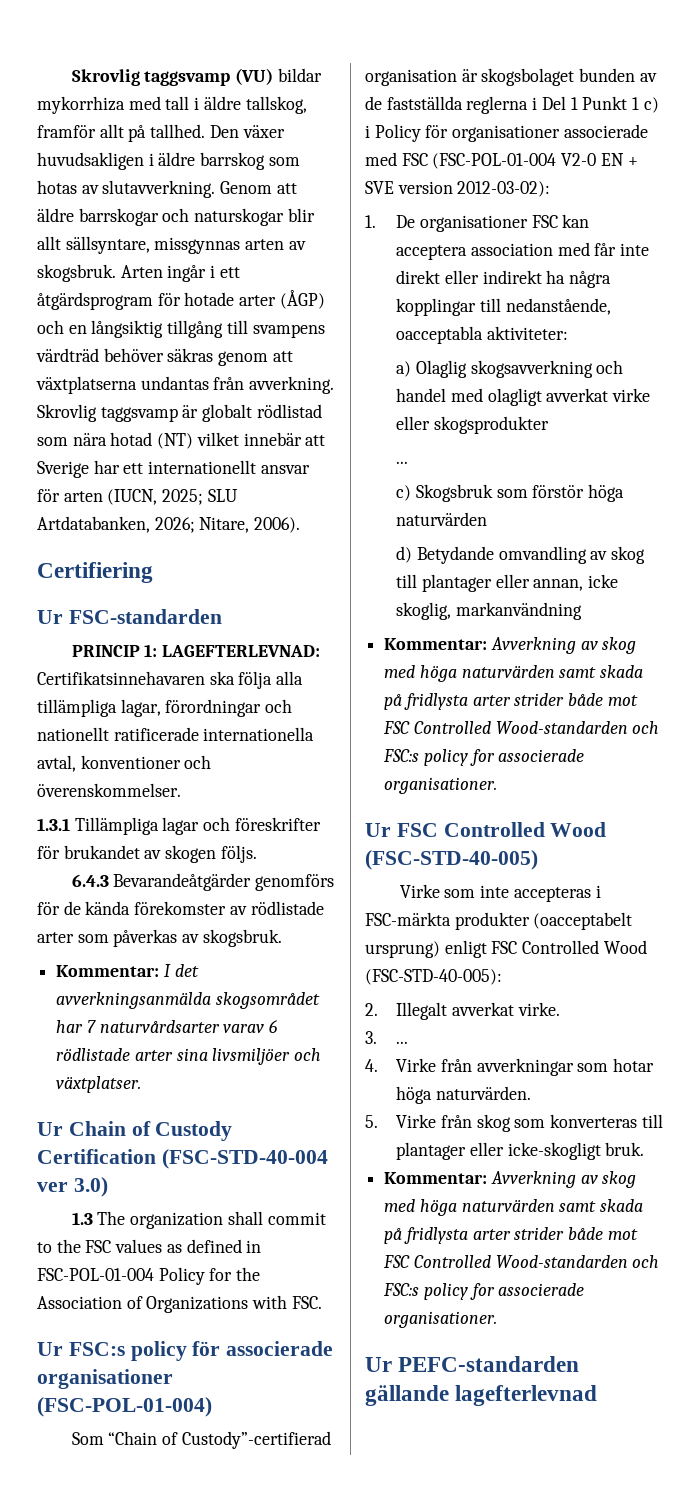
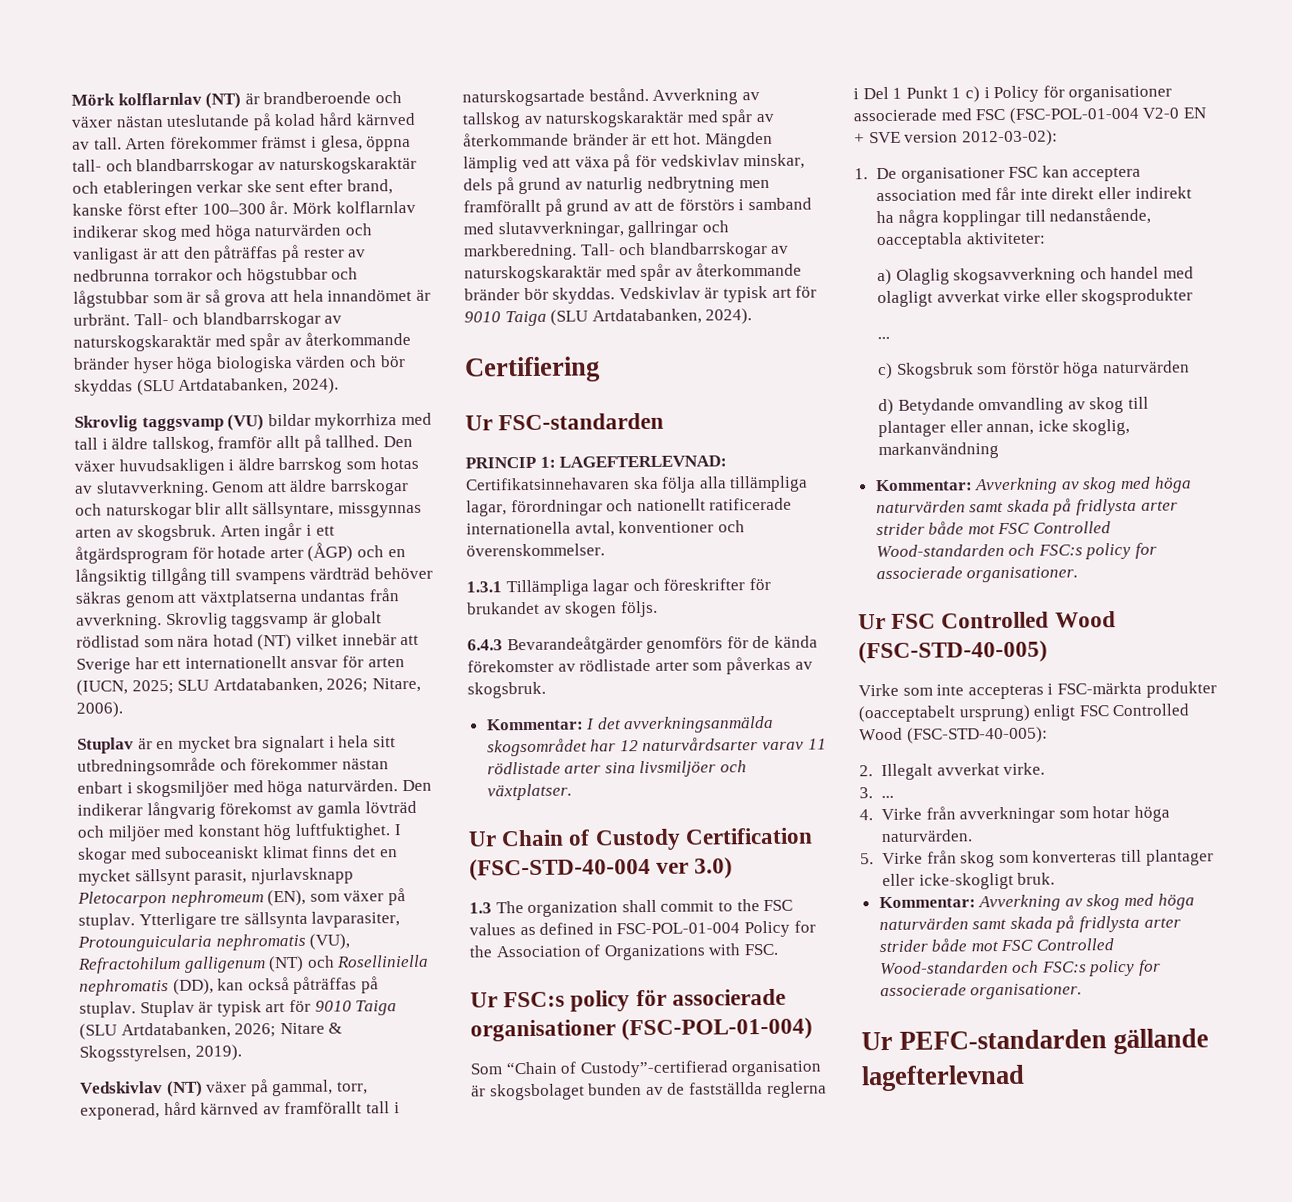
+ Mörk kolflarnlav (NT) är brandberoende och växer nästan uteslutande på kolad hård kärnved av tall. Arten förekommer främst i glesa, öppna tall- och blandbarrskogar av naturskogskaraktär och etableringen verkar ske sent efter brand, kanske först efter 100–300 år. Mörk kolflarnlav indikerar skog med höga naturvärden och vanligast är att den påträffas på rester av nedbrunna torrakor och högstubbar och lågstubbar som är så grova att hela innandömet är urbränt. Tall- och blandbarrskogar av naturskogskaraktär med spår av återkommande bränder hyser höga biologiska värden och bör skyddas (SLU Artdatabanken, 2024).
+ Stuplav är en mycket bra signalart i hela sitt utbredningsområde och förekommer nästan enbart i skogsmiljöer med höga naturvärden. Den indikerar långvarig förekomst av gamla lövträd och miljöer med konstant hög luftfuktighet. I skogar med suboceaniskt klimat finns det en mycket sällsynt parasit, njurlavsknapp Pletocarpon nephromeum (EN), som växer på stuplav. Ytterligare tre sällsynta lavparasiter, Protounguicularia nephromatis (VU), Refractohilum galligenum (NT) och Roselliniella nephromatis (DD), kan också påträffas på stuplav. Stuplav är typisk art för 9010 Taiga (SLU Artdatabanken, 2026; Nitare & Skogsstyrelsen, 2019).
+ Vedskivlav (NT) växer på gammal, torr, exponerad, hård kärnved av framförallt tall i naturskogsartade bestånd. Avverkning av tallskog av naturskogskaraktär med spår av återkommande bränder är ett hot. Mängden lämplig ved att växa på för vedskivlav minskar, dels på grund av naturlig nedbrytning men framförallt på grund av att de förstörs i samband med slutavverkningar, gallringar och markberedning. Tall- och blandbarrskogar av naturskogskaraktär med spår av återkommande bränder bör skyddas. Vedskivlav är typisk art för 9010 Taiga (SLU Artdatabanken, 2024).
- Kommentar: I det avverkningsanmälda skogsområdet har 7 naturvårdsarter varav 6 rödlistade arter sina livsmiljöer och växtplatser.
+ Kommentar: I det avverkningsanmälda skogsområdet har 12 naturvårdsarter varav 11 rödlistade arter sina livsmiljöer och växtplatser.

